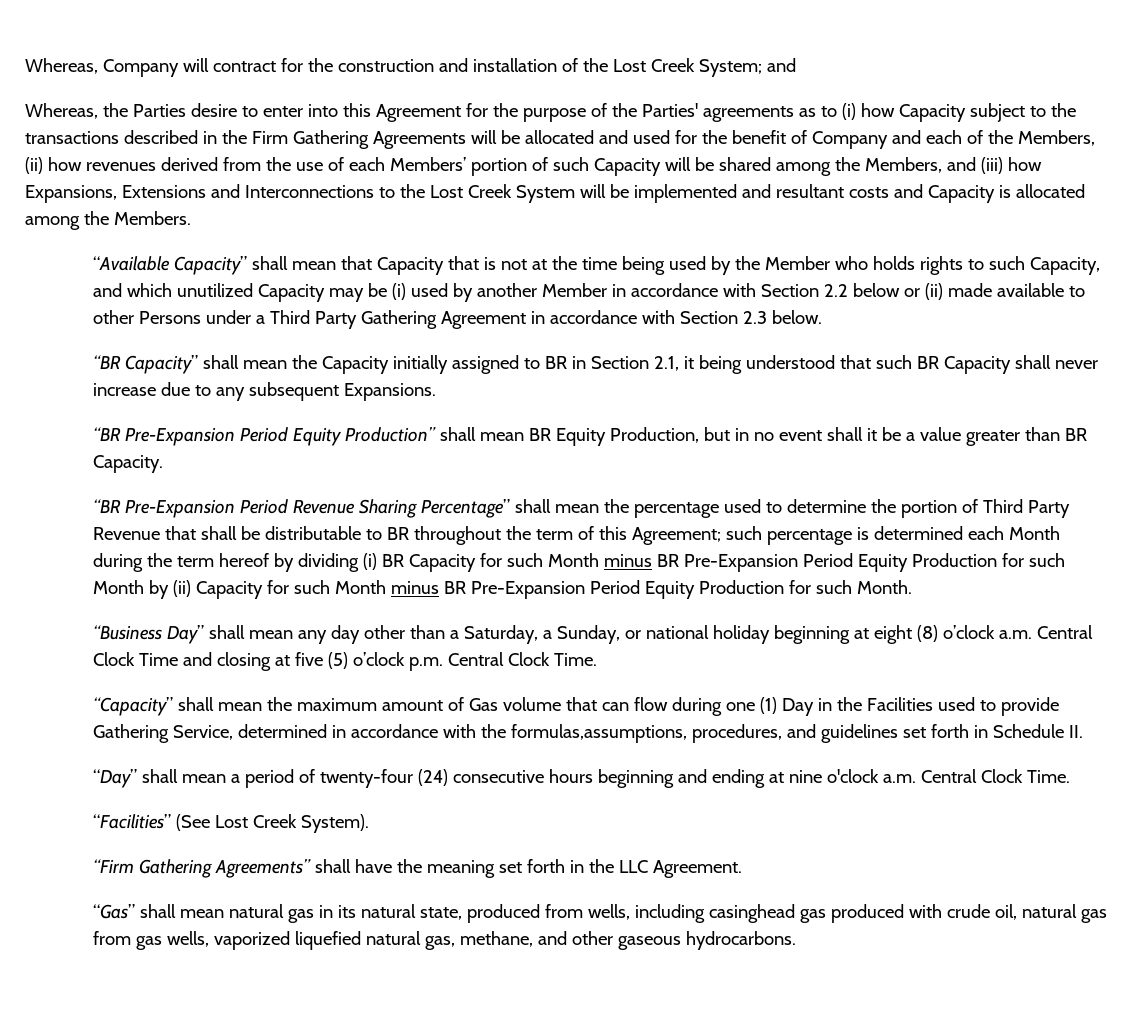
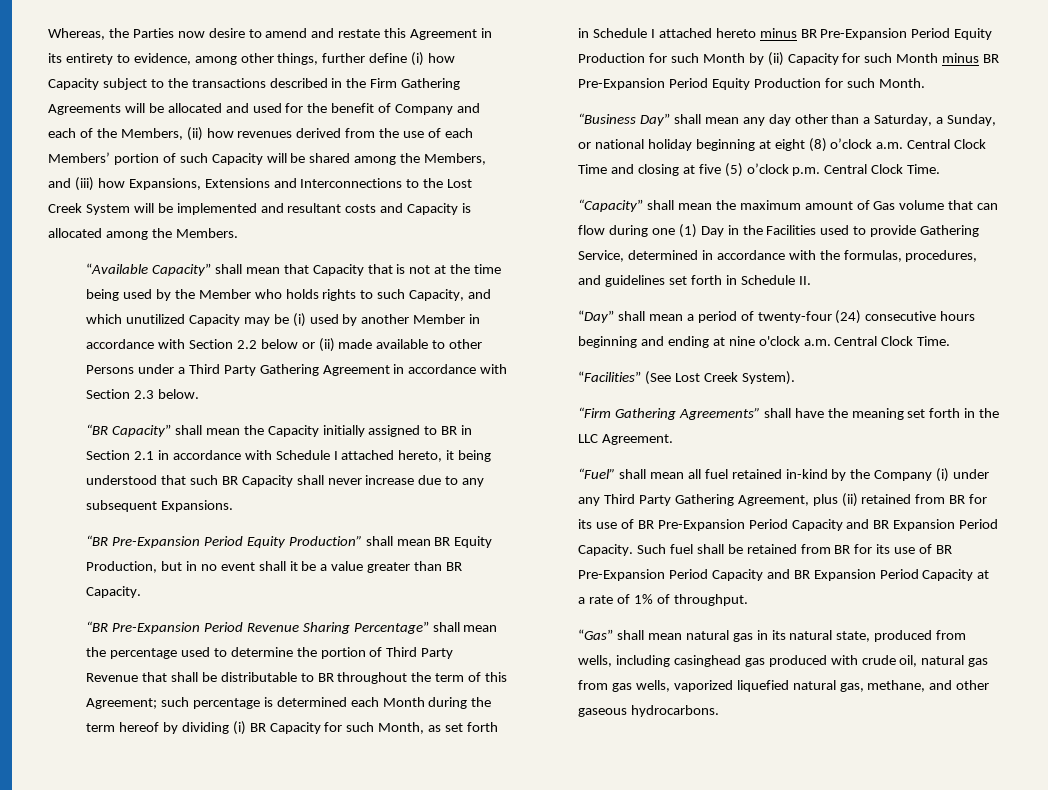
- Whereas, Company will contract for the construction and installation of the Lost Creek System; and
- Whereas, the Parties desire to enter into this Agreement for the purpose of the Parties' agreements as to (i) how Capacity subject to the transactions described in the Firm Gathering Agreements will be allocated and used for the benefit of Company and each of the Members, (ii) how revenues derived from the use of each Members’ portion of such Capacity will be shared among the Members, and (iii) how Expansions, Extensions and Interconnections to the Lost Creek System will be implemented and resultant costs and Capacity is allocated among the Members.
+ Whereas, the Parties now desire to amend and restate this Agreement in its entirety to evidence, among other things, further define (i) how Capacity subject to the transactions described in the Firm Gathering Agreements will be allocated and used for the benefit of Company and each of the Members, (ii) how revenues derived from the use of each Members’ portion of such Capacity will be shared among the Members, and (iii) how Expansions, Extensions and Interconnections to the Lost Creek System will be implemented and resultant costs and Capacity is allocated among the Members.
- “BR Capacity” shall mean the Capacity initially assigned to BR in Section 2.1, it being understood that such BR Capacity shall never increase due to any subsequent Expansions.
+ “BR Capacity” shall mean the Capacity initially assigned to BR in Section 2.1 in accordance with Schedule I attached hereto, it being understood that such BR Capacity shall never increase due to any subsequent Expansions.
- such percentage is determined each Month during the term hereof by dividing (i) BR Capacity for such Month minus BR Pre-Expansion Period Equity Production for such Month by (ii) Capacity for such Month minus BR Pre-Expansion Period Equity Production for such Month.
+ such percentage is determined each Month during the term hereof by dividing (i) BR Capacity for such Month, as set forth in Schedule I attached hereto minus BR Pre-Expansion Period Equity Production for such Month by (ii) Capacity for such Month minus BR Pre-Expansion Period Equity Production for such Month.
- “Capacity” shall mean the maximum amount of Gas volume that can flow during one (1) Day in the Facilities used to provide Gathering Service, determined in accordance with the formulas,assumptions, procedures, and guidelines set forth in Schedule II.
+ “Capacity” shall mean the maximum amount of Gas volume that can flow during one (1) Day in the Facilities used to provide Gathering Service, determined in accordance with the formulas, procedures, and guidelines set forth in Schedule II.
+ “Fuel” shall mean all fuel retained in-kind by the Company (i) under any Third Party Gathering Agreement, plus (ii) retained from BR for its use of BR Pre-Expansion Period Capacity and BR Expansion Period Capacity. Such fuel shall be retained from BR for its use of BR Pre-Expansion Period Capacity and BR Expansion Period Capacity at a rate of 1% of throughput.

